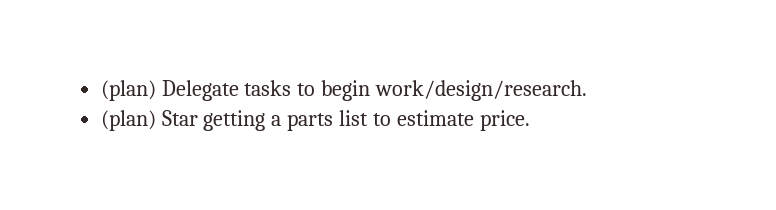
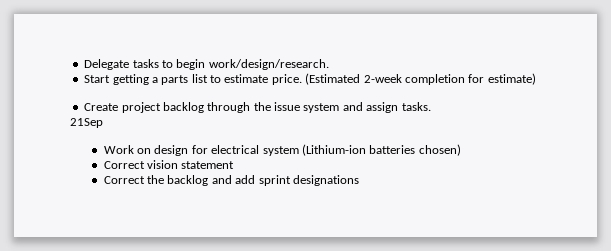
- (plan) Delegate tasks to begin work/design/research.
+ Delegate tasks to begin work/design/research.
- (plan) Star getting a parts list to estimate price.
+ Start getting a parts list to estimate price.
+ (Estimated 2-week completion for estimate)
+ Create project backlog through the issue system and assign tasks.
+ 21Sep
+ Work on design for electrical system (Lithium-ion batteries chosen)
+ Correct vision statement
+ Correct the backlog and add sprint designations

